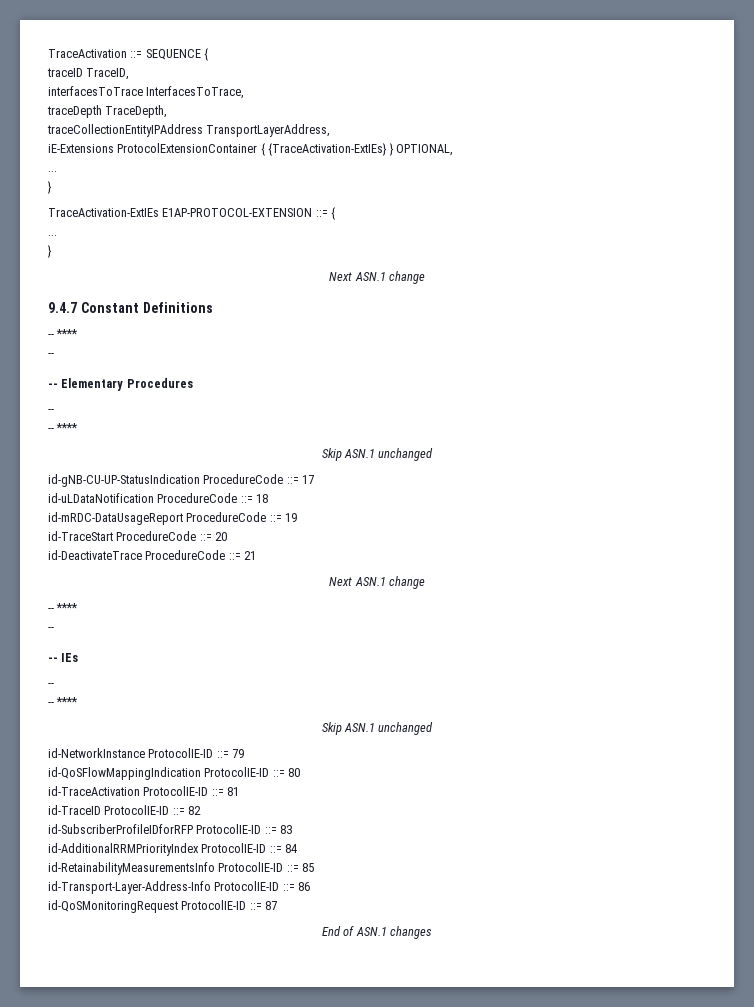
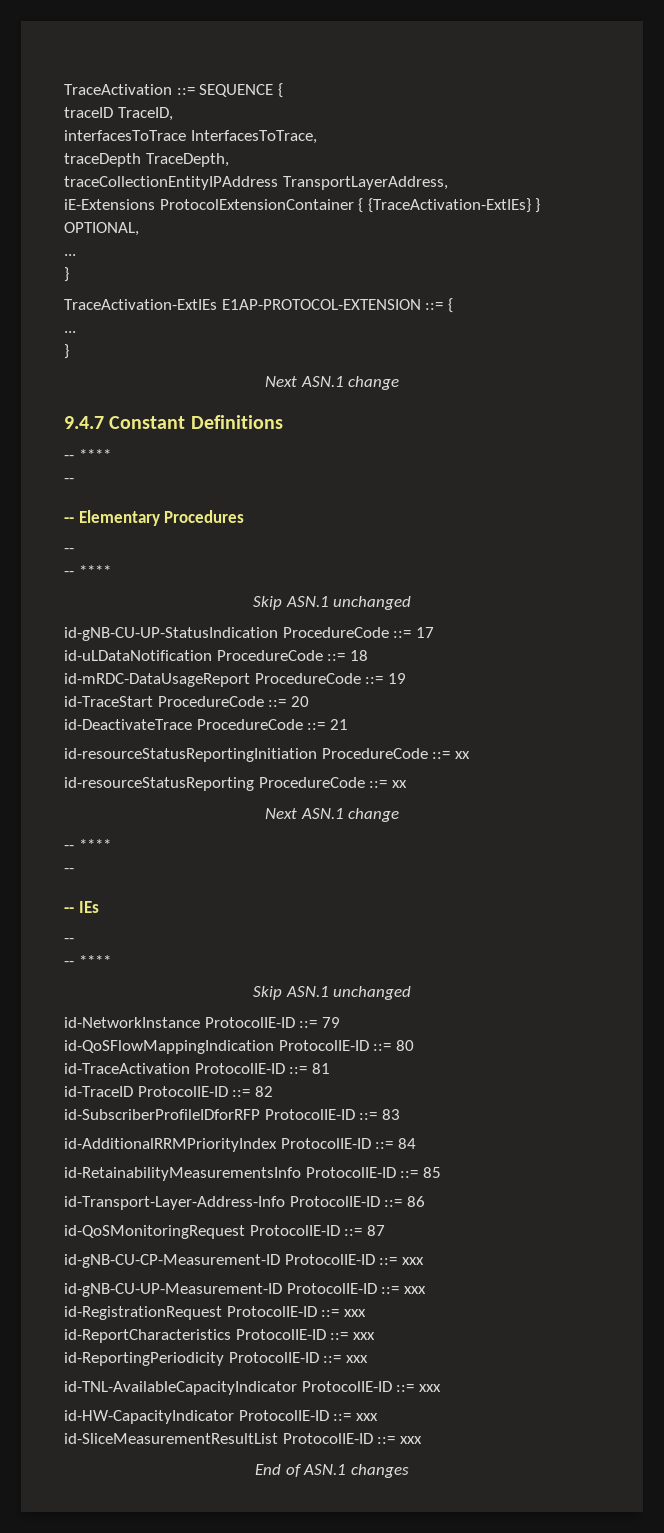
+ id-resourceStatusReportingInitiation ProcedureCode ::= xx
+ id-resourceStatusReporting ProcedureCode ::= xx
+ id-gNB-CU-CP-Measurement-ID ProtocolIE-ID ::= xxx
+ id-gNB-CU-UP-Measurement-ID ProtocolIE-ID ::= xxx
+ id-RegistrationRequest ProtocolIE-ID ::= xxx
+ id-ReportCharacteristics ProtocolIE-ID ::= xxx
+ id-ReportingPeriodicity ProtocolIE-ID ::= xxx
+ id-TNL-AvailableCapacityIndicator ProtocolIE-ID ::= xxx
+ id-HW-CapacityIndicator ProtocolIE-ID ::= xxx
+ id-SliceMeasurementResultList ProtocolIE-ID ::= xxx

